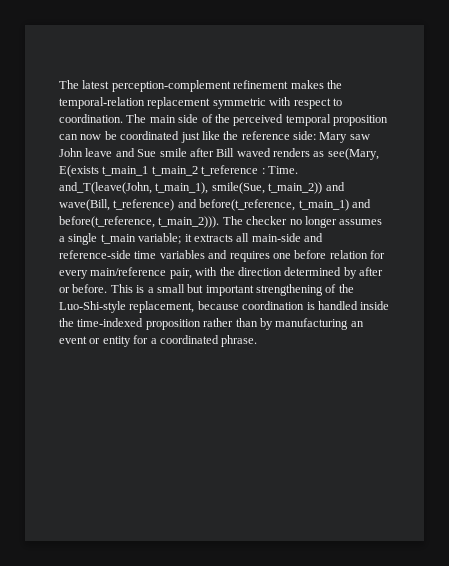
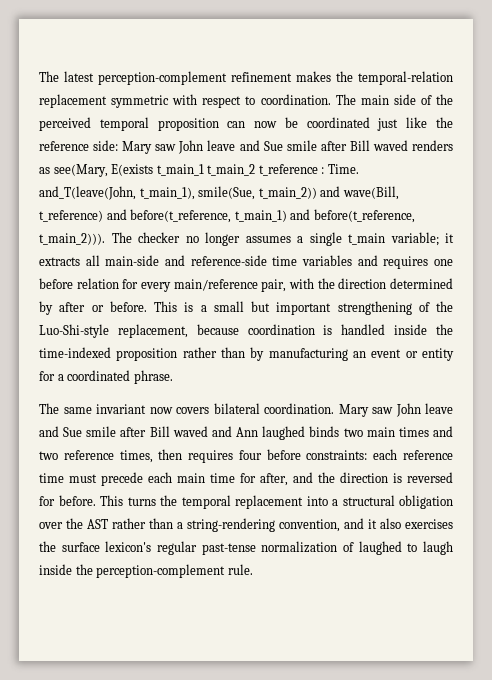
+ The same invariant now covers bilateral coordination. Mary saw John leave and Sue smile after Bill waved and Ann laughed binds two main times and two reference times, then requires four before constraints: each reference time must precede each main time for after, and the direction is reversed for before. This turns the temporal replacement into a structural obligation over the AST rather than a string-rendering convention, and it also exercises the surface lexicon's regular past-tense normalization of laughed to laugh inside the perception-complement rule.

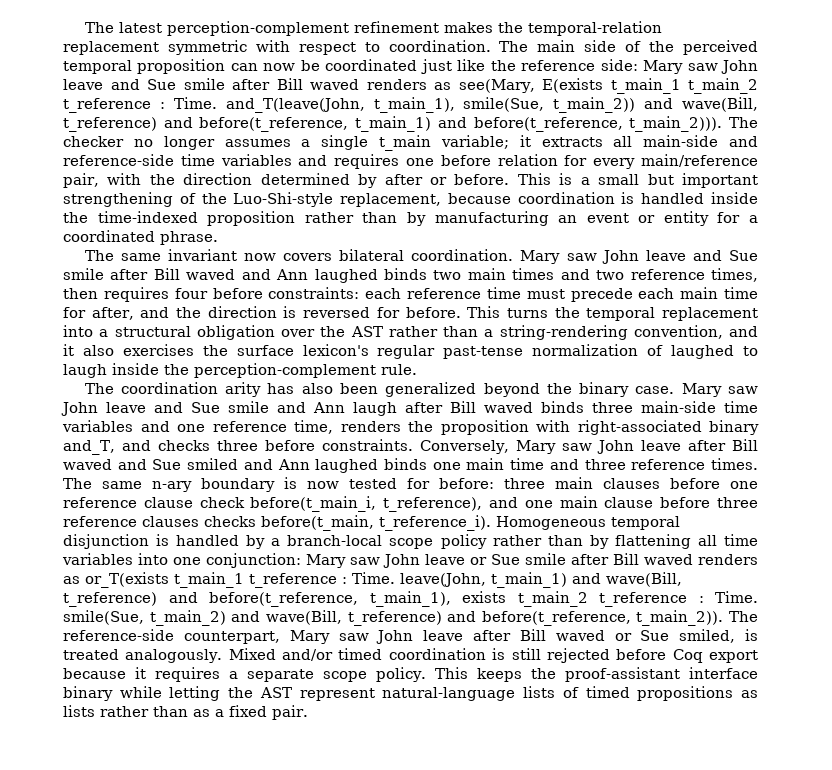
+ The coordination arity has also been generalized beyond the binary case. Mary saw John leave and Sue smile and Ann laugh after Bill waved binds three main-side time variables and one reference time, renders the proposition with right-associated binary and_T, and checks three before constraints. Conversely, Mary saw John leave after Bill waved and Sue smiled and Ann laughed binds one main time and three reference times. The same n-ary boundary is now tested for before: three main clauses before one reference clause check before(t_main_i, t_reference), and one main clause before three reference clauses checks before(t_main, t_reference_i). Homogeneous temporal disjunction is handled by a branch-local scope policy rather than by flattening all time variables into one conjunction: Mary saw John leave or Sue smile after Bill waved renders as or_T(exists t_main_1 t_reference : Time. leave(John, t_main_1) and wave(Bill, t_reference) and before(t_reference, t_main_1), exists t_main_2 t_reference : Time. smile(Sue, t_main_2) and wave(Bill, t_reference) and before(t_reference, t_main_2)). The reference-side counterpart, Mary saw John leave after Bill waved or Sue smiled, is treated analogously. Mixed and/or timed coordination is still rejected before Coq export because it requires a separate scope policy. This keeps the proof-assistant interface binary while letting the AST represent natural-language lists of timed propositions as lists rather than as a fixed pair.

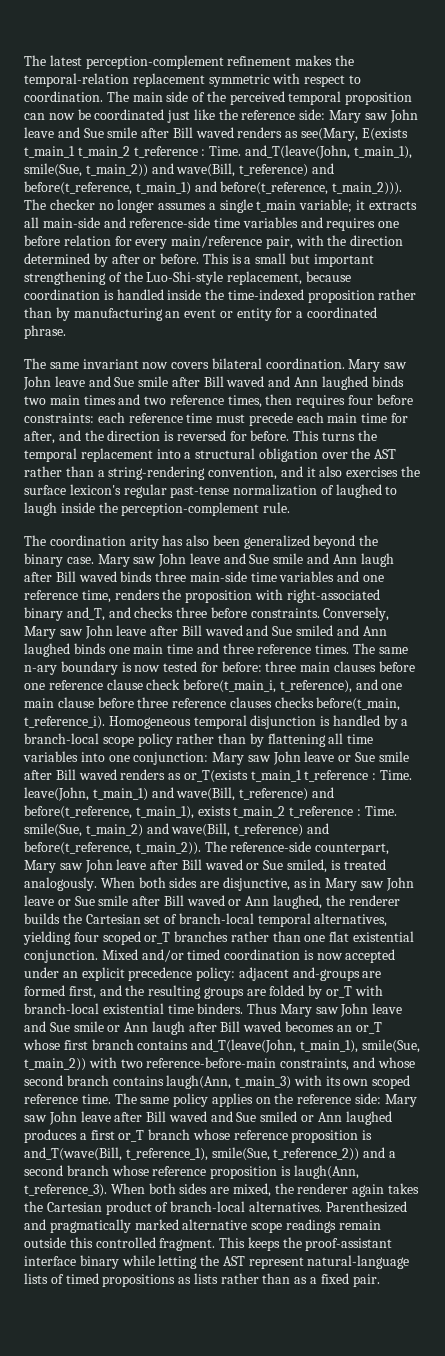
+ When both sides are disjunctive, as in Mary saw John leave or Sue smile after Bill waved or Ann laughed, the renderer builds the Cartesian set of branch-local temporal alternatives, yielding four scoped or_T branches rather than one flat existential conjunction.
- Mixed and/or timed coordination is still rejected before Coq export because it requires a separate scope policy.
+ Mixed and/or timed coordination is now accepted under an explicit precedence policy: adjacent and-groups are formed first, and the resulting groups are folded by or_T with branch-local existential time binders. Thus Mary saw John leave and Sue smile or Ann laugh after Bill waved becomes an or_T whose first branch contains and_T(leave(John, t_main_1), smile(Sue, t_main_2)) with two reference-before-main constraints, and whose second branch contains laugh(Ann, t_main_3) with its own scoped reference time. The same policy applies on the reference side: Mary saw John leave after Bill waved and Sue smiled or Ann laughed produces a first or_T branch whose reference proposition is and_T(wave(Bill, t_reference_1), smile(Sue, t_reference_2)) and a second branch whose reference proposition is laugh(Ann, t_reference_3). When both sides are mixed, the renderer again takes the Cartesian product of branch-local alternatives. Parenthesized and pragmatically marked alternative scope readings remain outside this controlled fragment.

